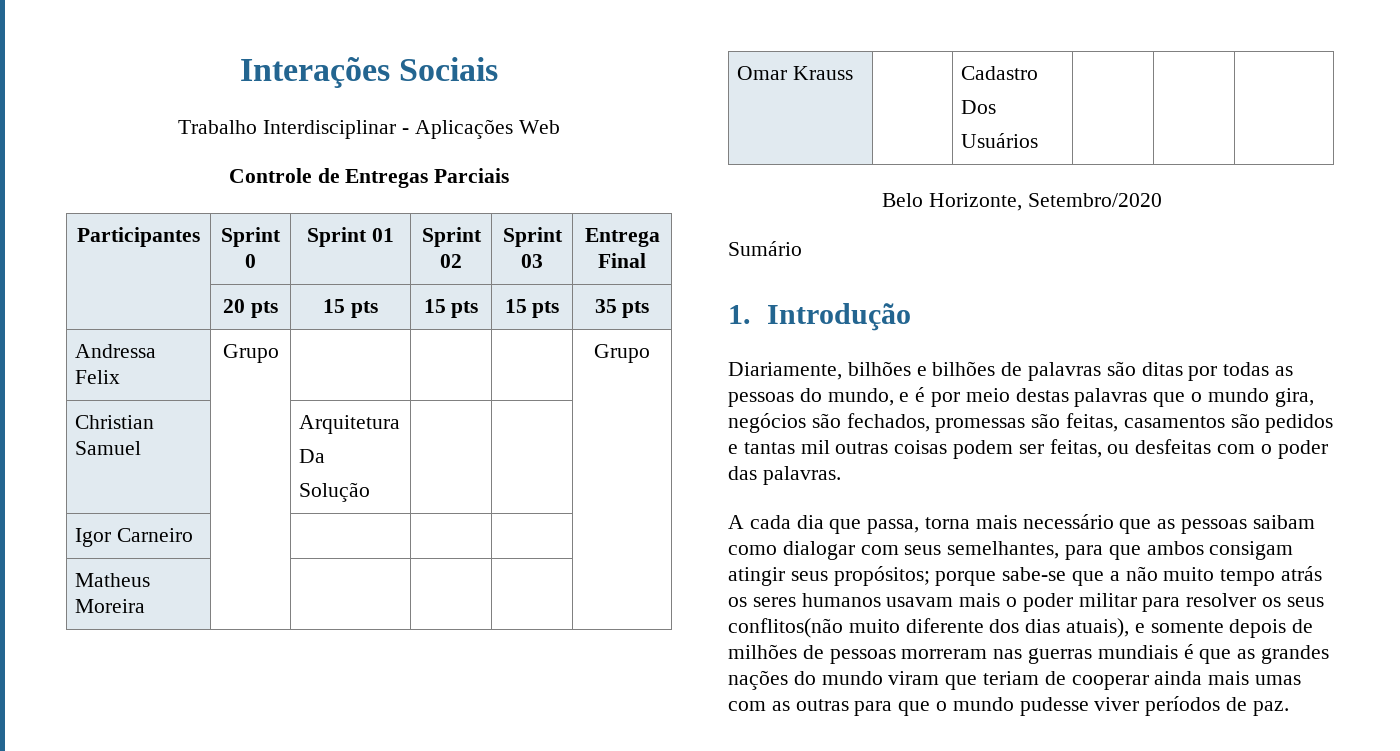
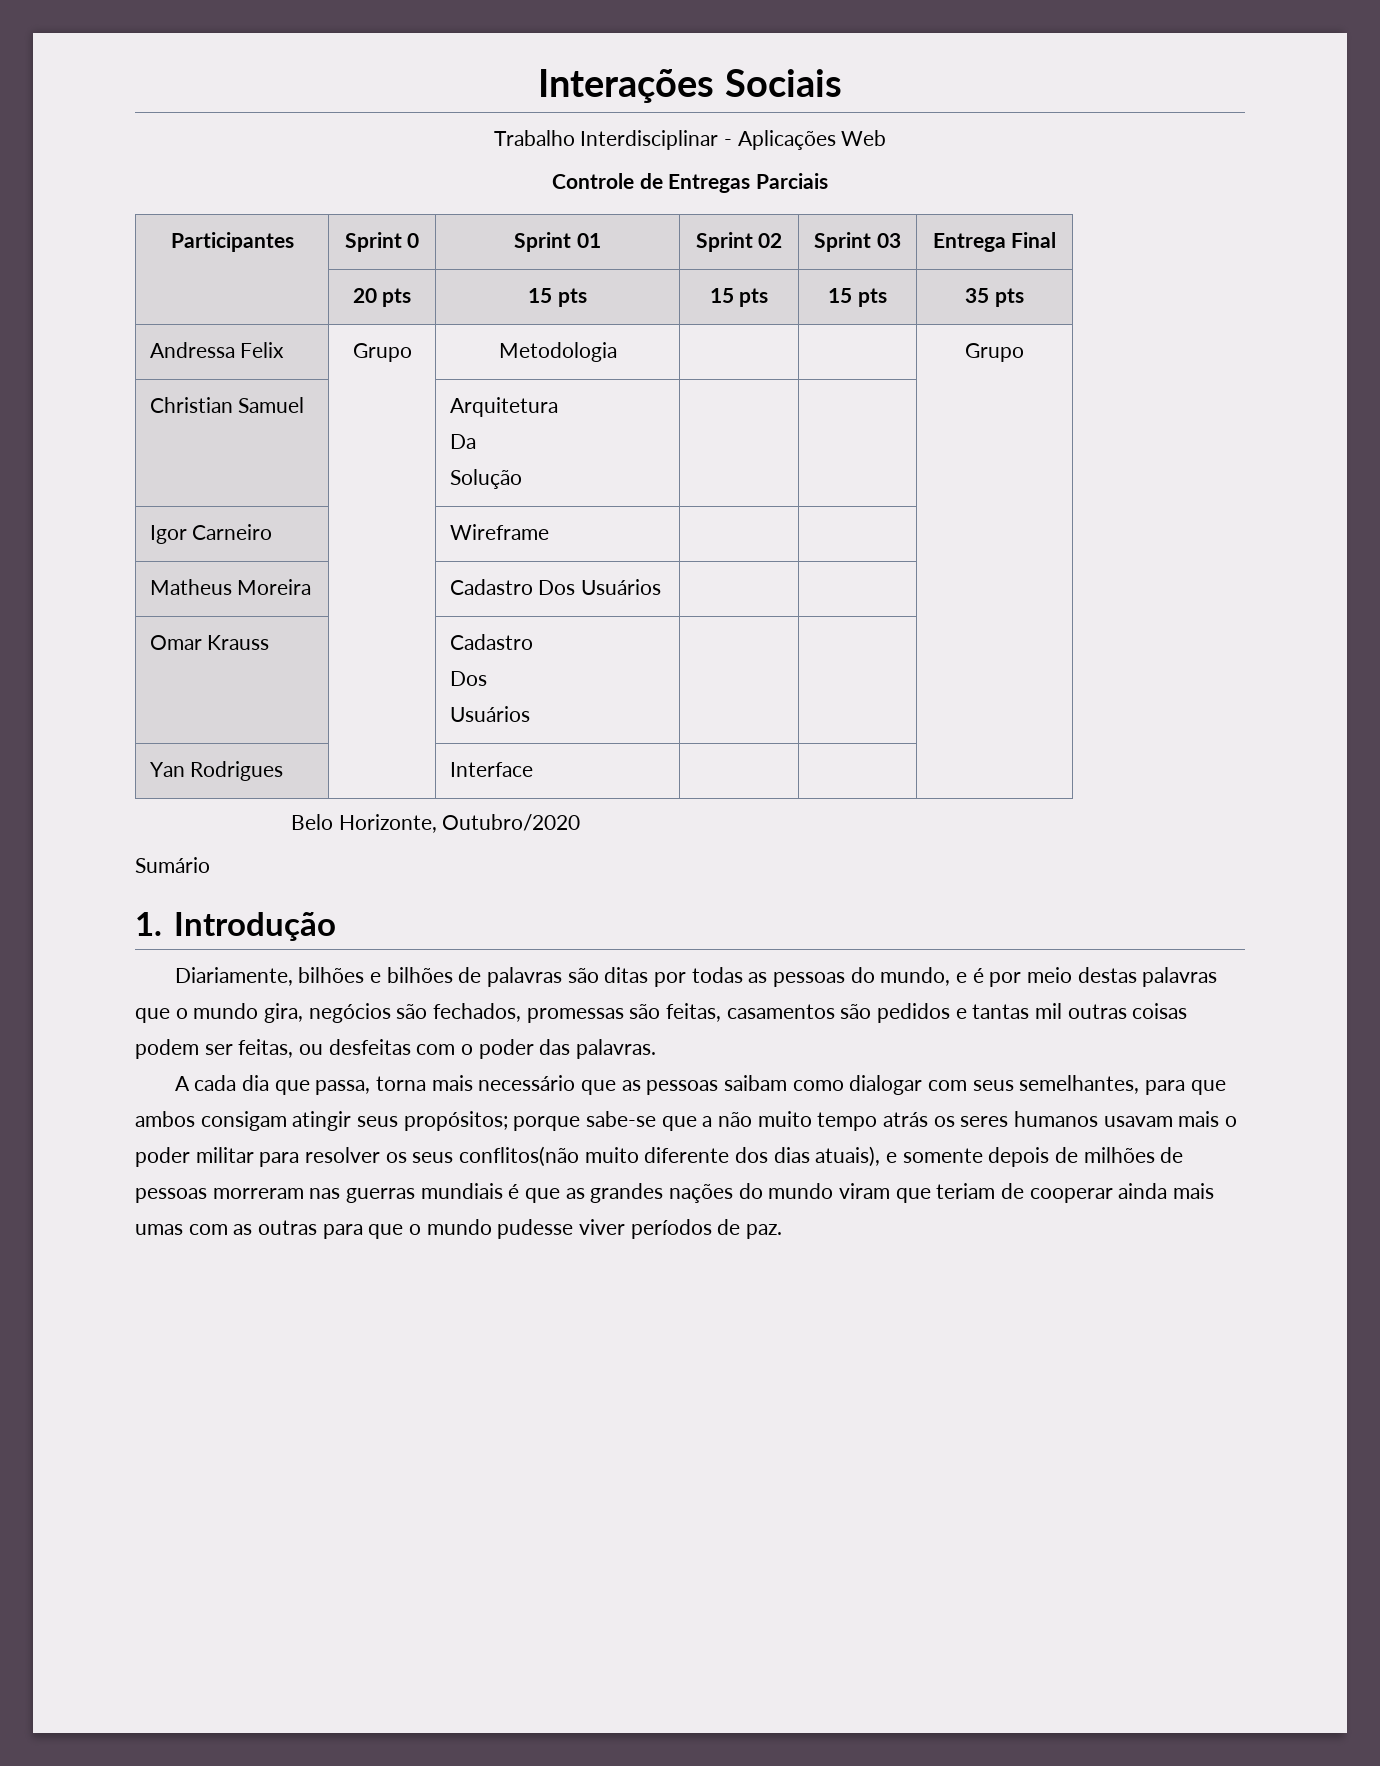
- Andressa Felix | Grupo | | | | Grupo
+ Andressa Felix | Grupo | Metodologia | | | Grupo
- Igor Carneiro | | | | |
+ Igor Carneiro | | Wireframe | | |
- Matheus Moreira | | | | |
+ Matheus Moreira | | Cadastro Dos Usuários | | |
+ Yan Rodrigues | | Interface | | |
- Belo Horizonte, Setembro/2020
+ Belo Horizonte, Outubro/2020

